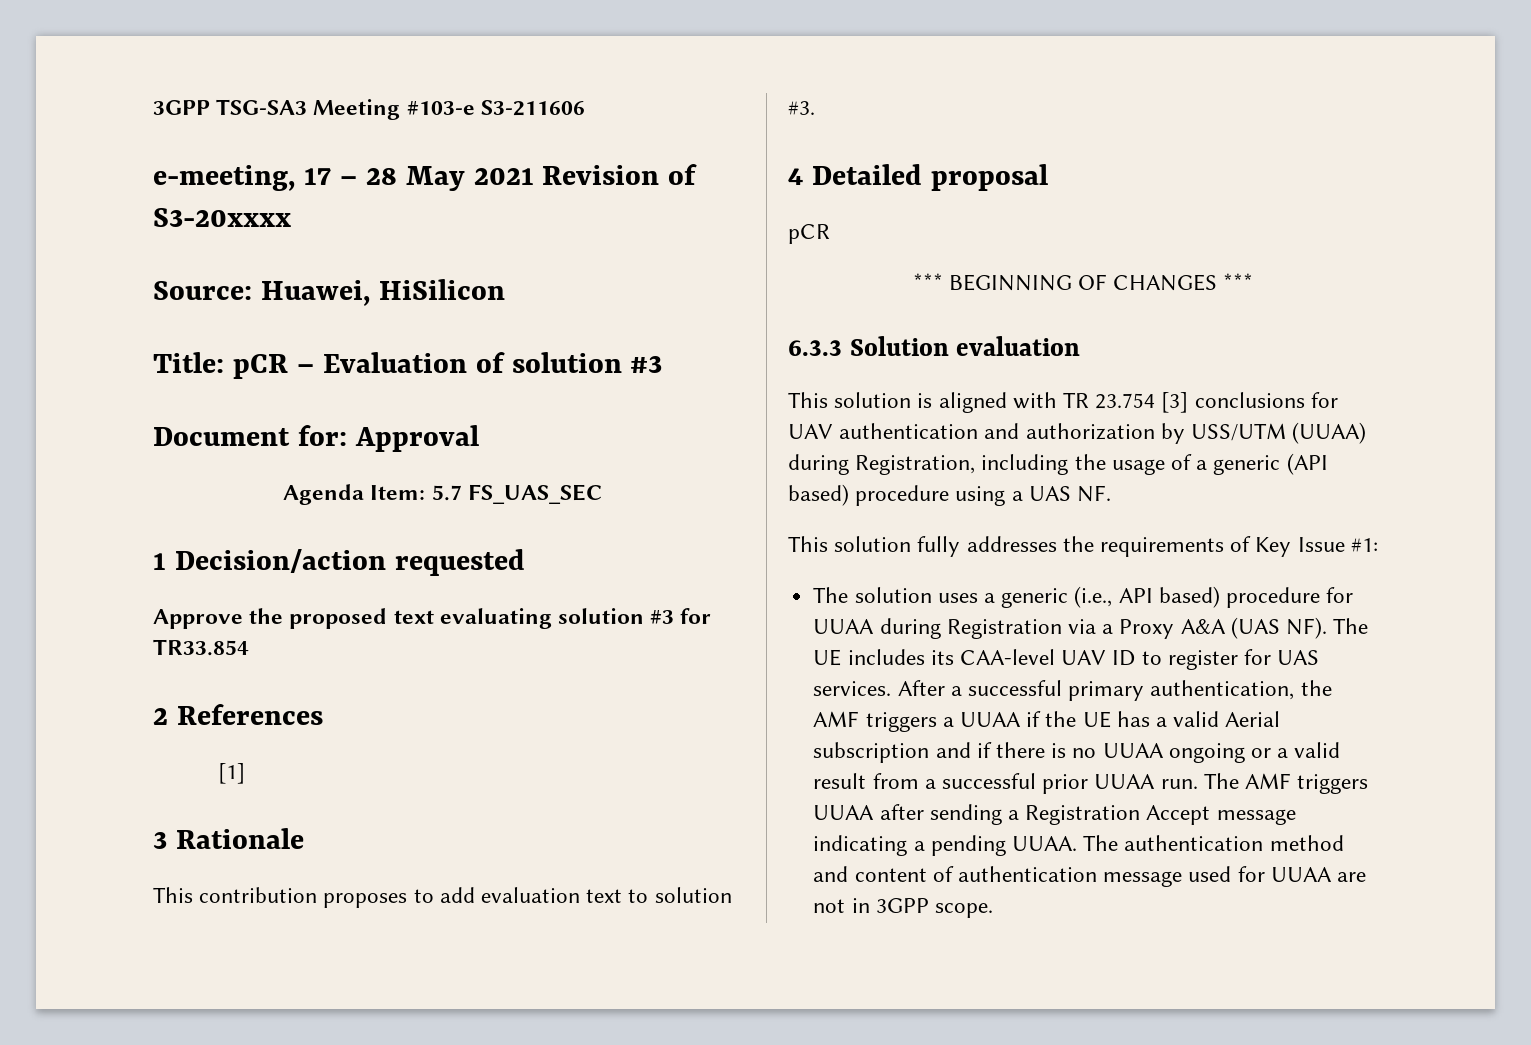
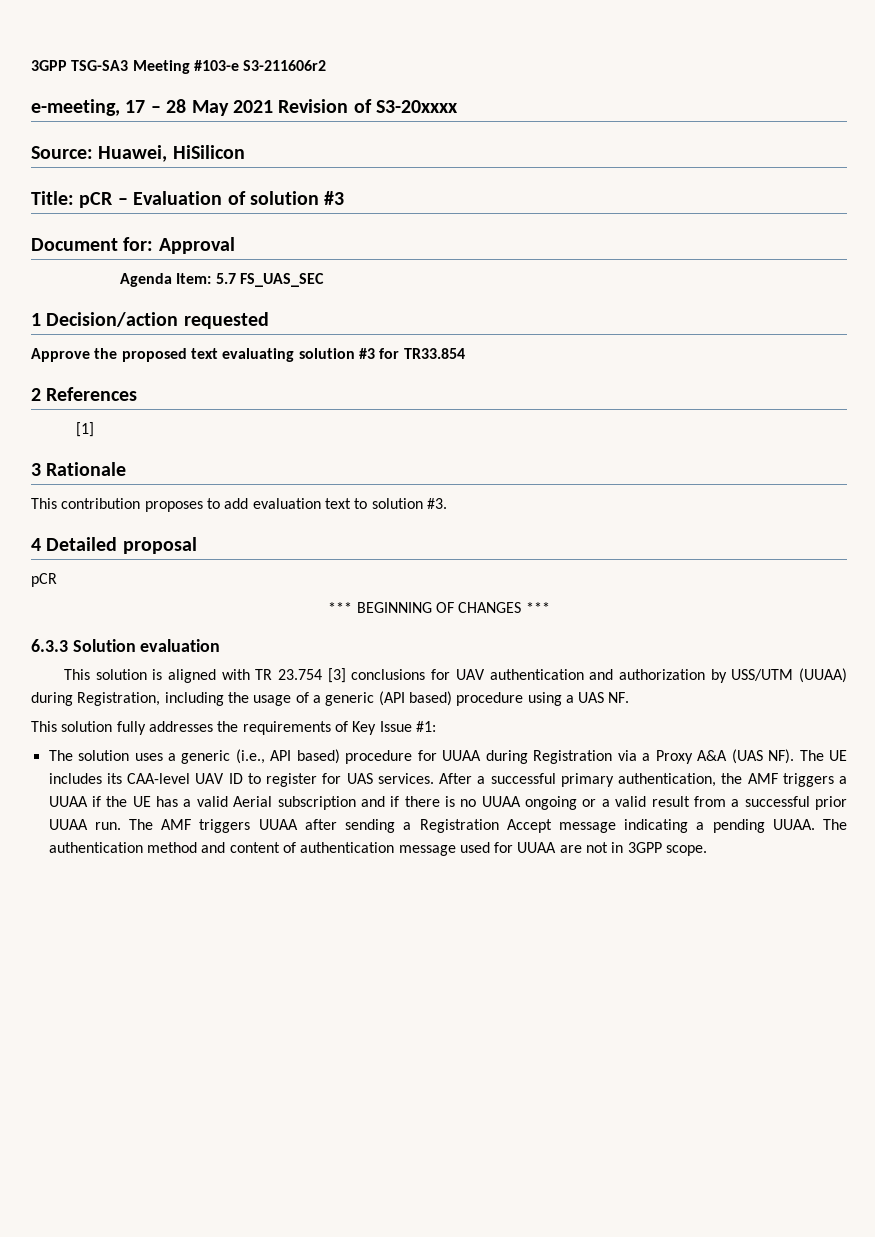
- 3GPP TSG-SA3 Meeting #103-e S3-211606
+ 3GPP TSG-SA3 Meeting #103-e S3-211606r2

